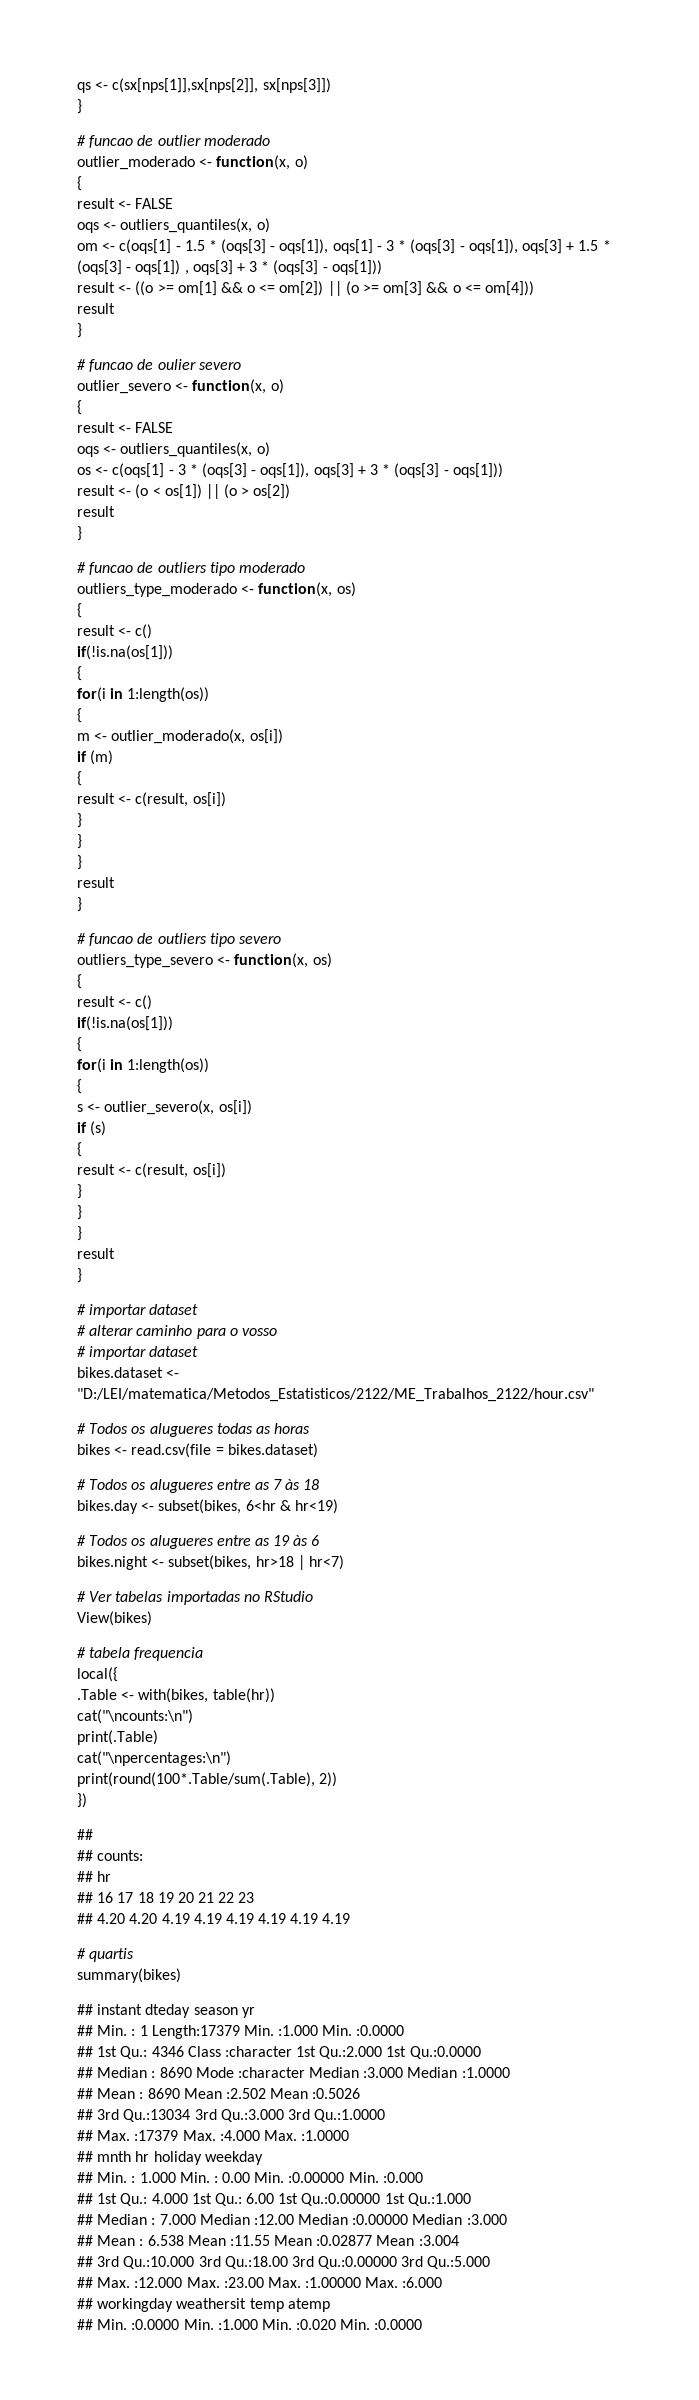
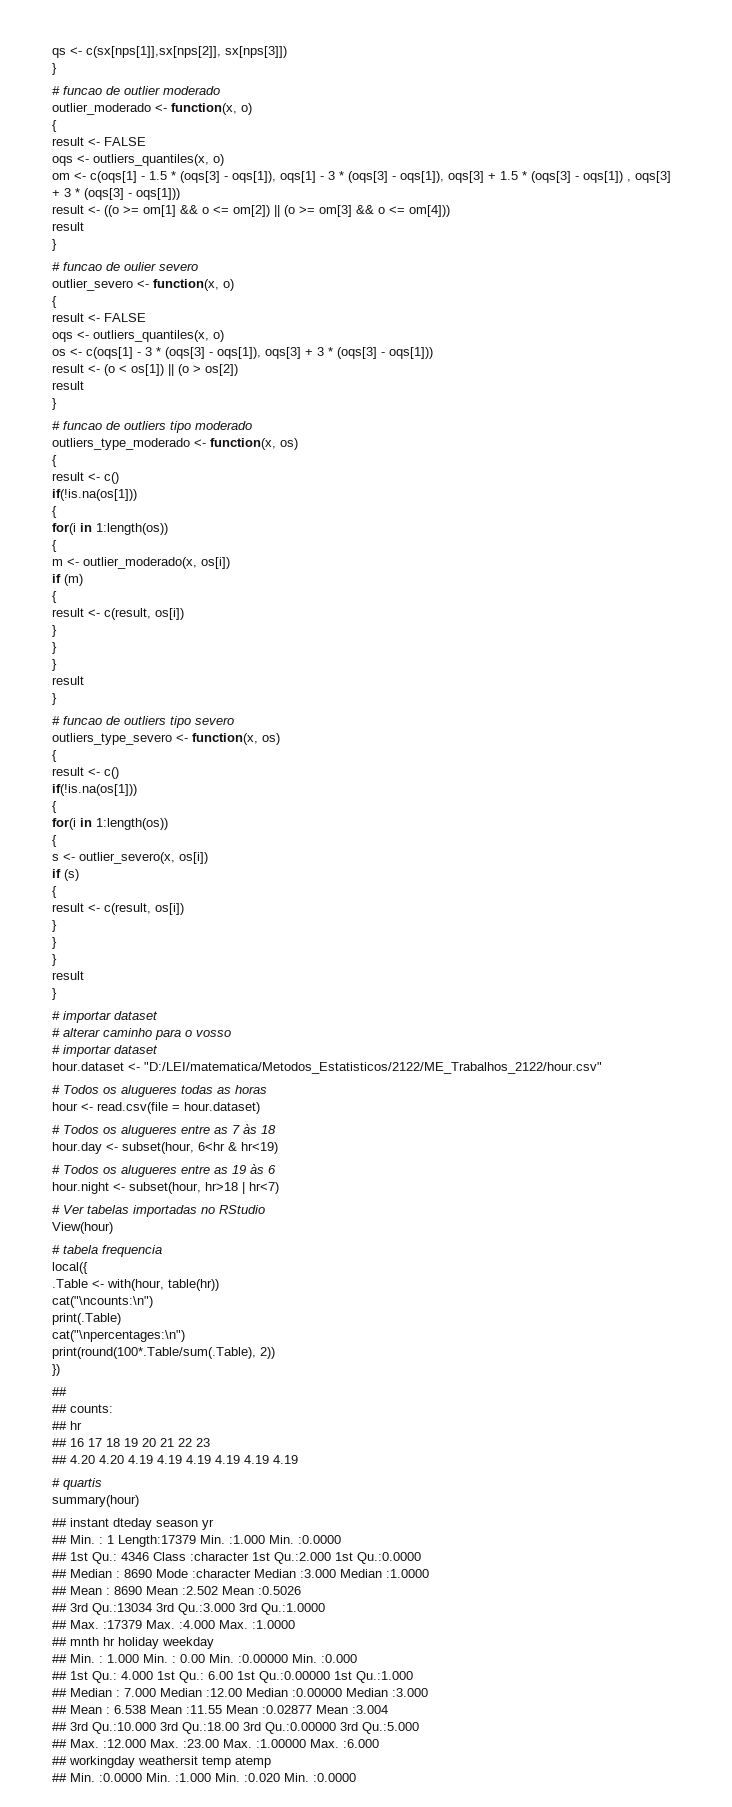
- bikes.dataset <- "D:/LEI/matematica/Metodos_Estatisticos/2122/ME_Trabalhos_2122/hour.csv"
+ hour.dataset <- "D:/LEI/matematica/Metodos_Estatisticos/2122/ME_Trabalhos_2122/hour.csv"
- bikes <- read.csv(file = bikes.dataset)
+ hour <- read.csv(file = hour.dataset)
- bikes.day <- subset(bikes, 6<hr & hr<19)
+ hour.day <- subset(hour, 6<hr & hr<19)
- bikes.night <- subset(bikes, hr>18 | hr<7)
+ hour.night <- subset(hour, hr>18 | hr<7)
- View(bikes)
+ View(hour)
- .Table <- with(bikes, table(hr))
+ .Table <- with(hour, table(hr))
- summary(bikes)
+ summary(hour)

